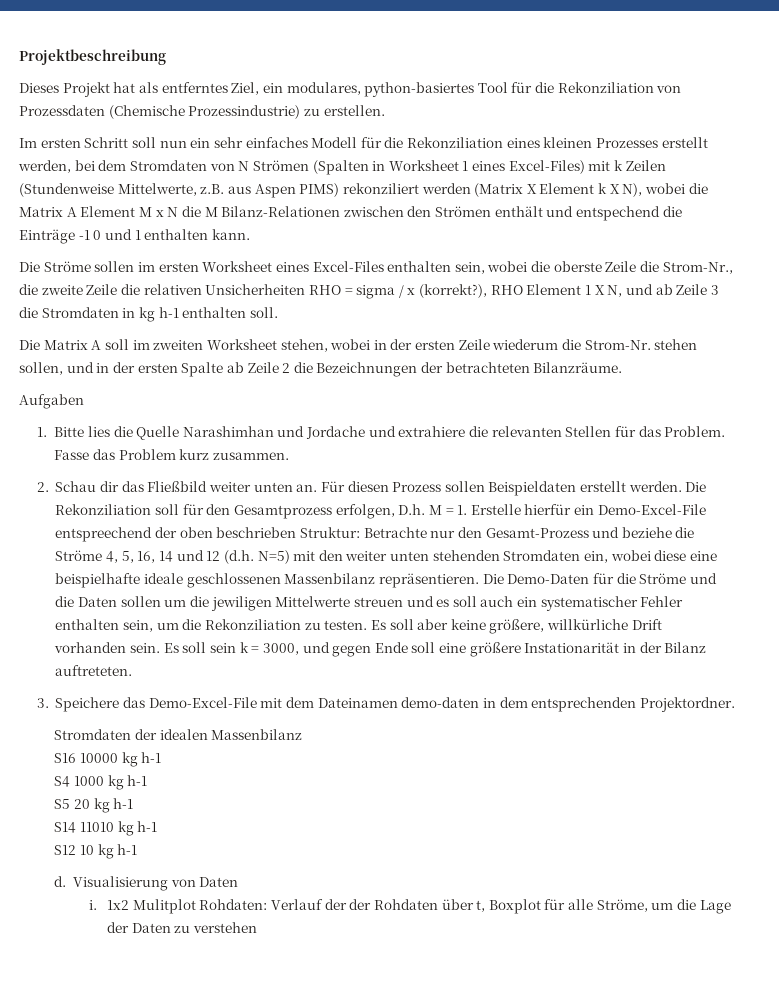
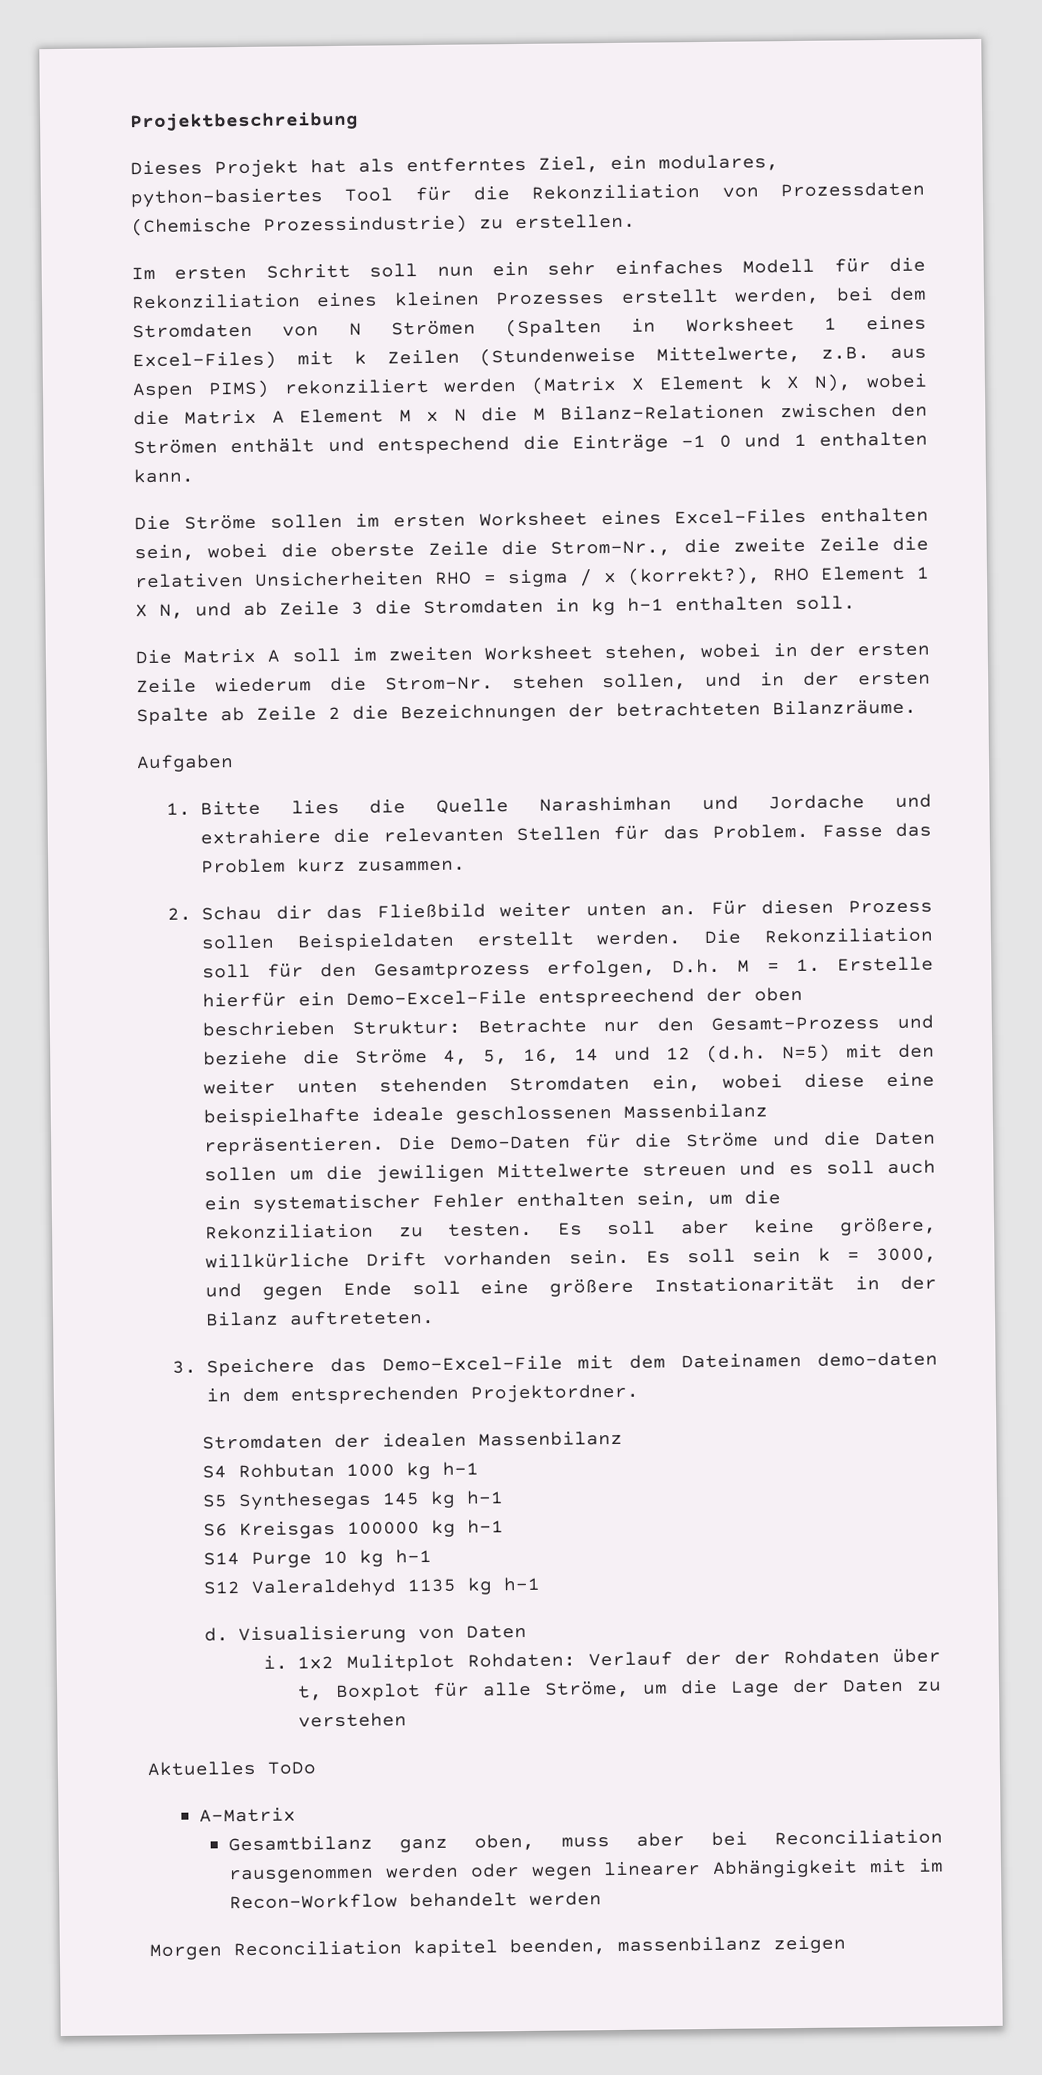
- S16 10000 kg h-1
- S4 1000 kg h-1
+ S4 Rohbutan 1000 kg h-1
- S5 20 kg h-1
+ S5 Synthesegas 145 kg h-1
+ S6 Kreisgas 100000 kg h-1
- S14 11010 kg h-1
+ S14 Purge 10 kg h-1
- S12 10 kg h-1
+ S12 Valeraldehyd 1135 kg h-1
+ Aktuelles ToDo
+ A-Matrix
+ Gesamtbilanz ganz oben, muss aber bei Reconciliation rausgenommen werden oder wegen linearer Abhängigkeit mit im Recon-Workflow behandelt werden
+ Morgen Reconciliation kapitel beenden, massenbilanz zeigen

